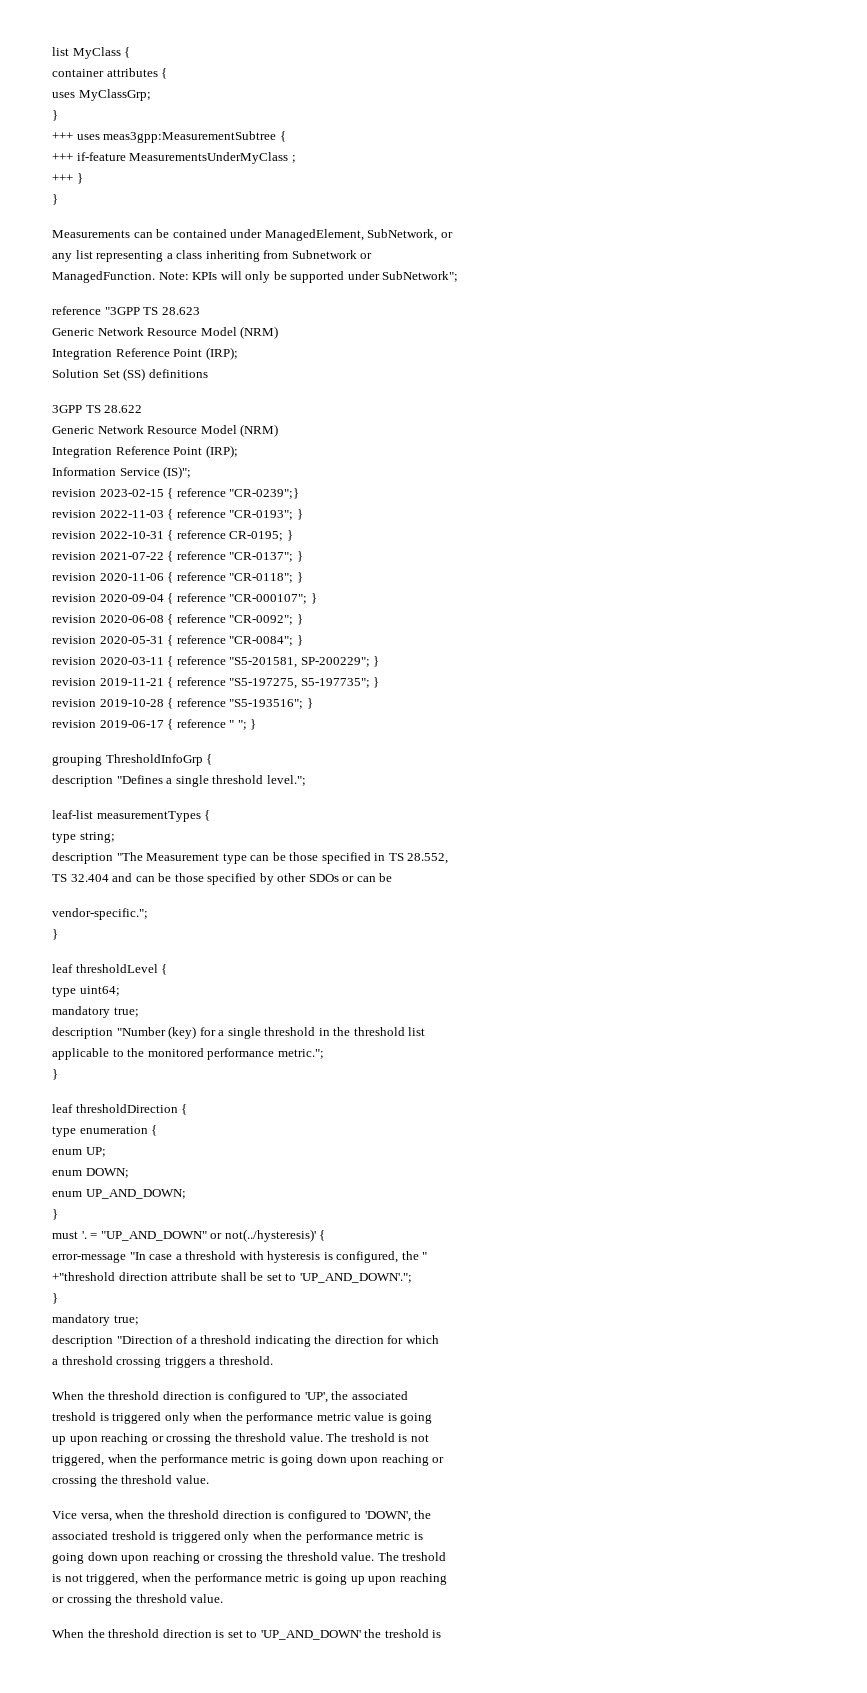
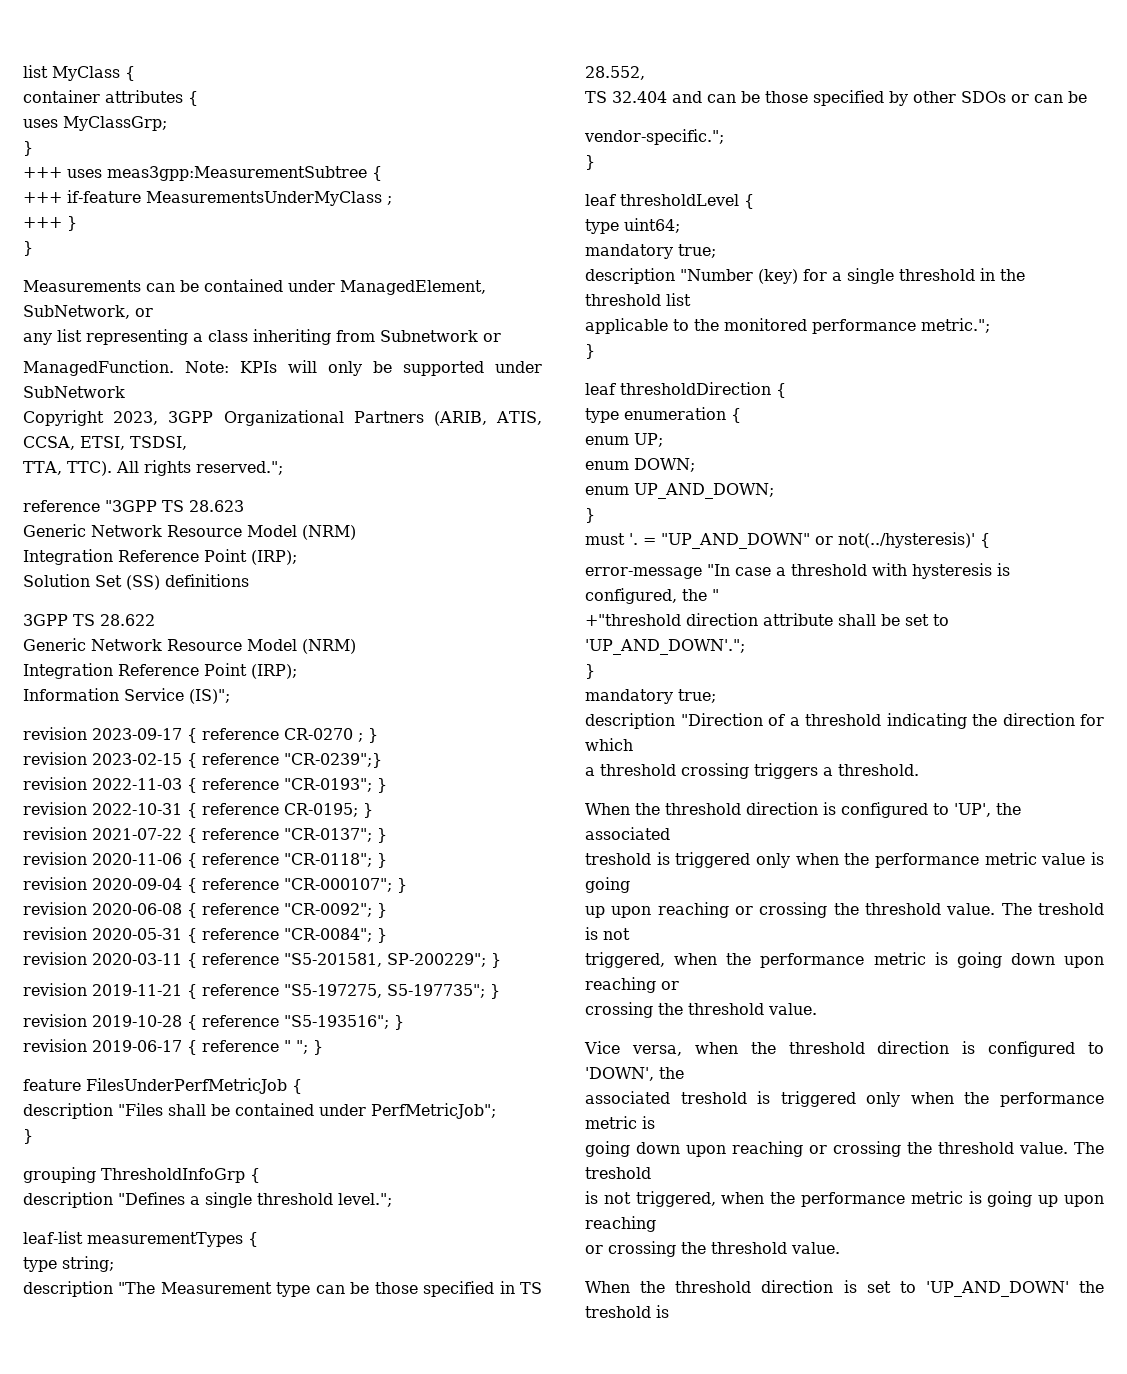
- Note: KPIs will only be supported under SubNetwork";
+ Note: KPIs will only be supported under SubNetwork
+ Copyright 2023, 3GPP Organizational Partners (ARIB, ATIS, CCSA, ETSI, TSDSI,
+ TTA, TTC). All rights reserved.";
+ revision 2023-09-17 { reference CR-0270 ; }
+ feature FilesUnderPerfMetricJob {
+ description "Files shall be contained under PerfMetricJob";
+ }

